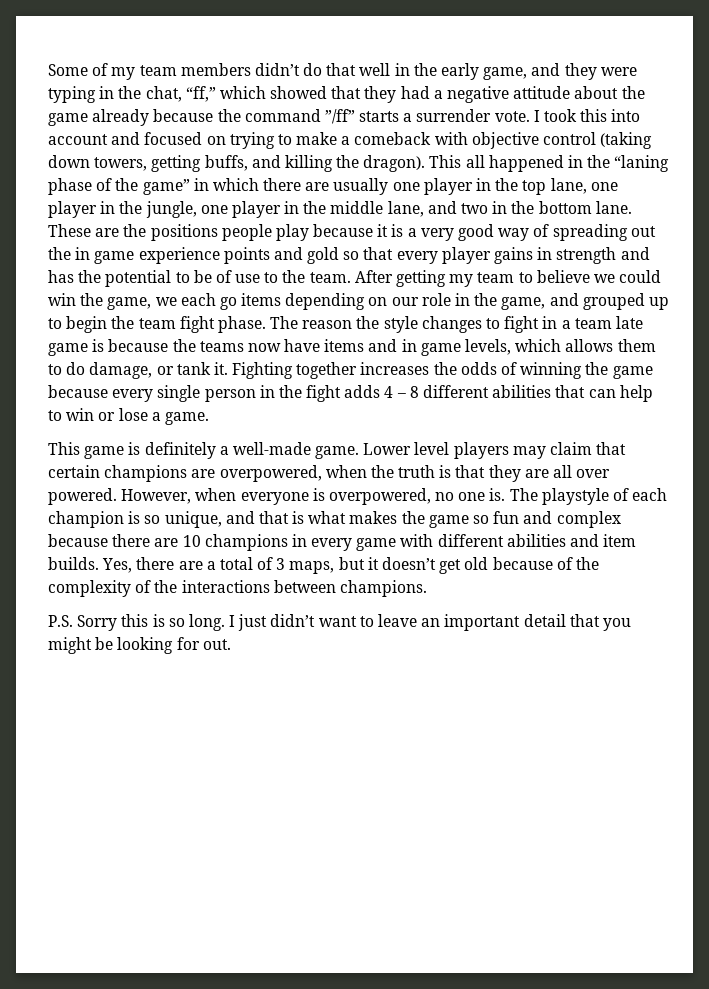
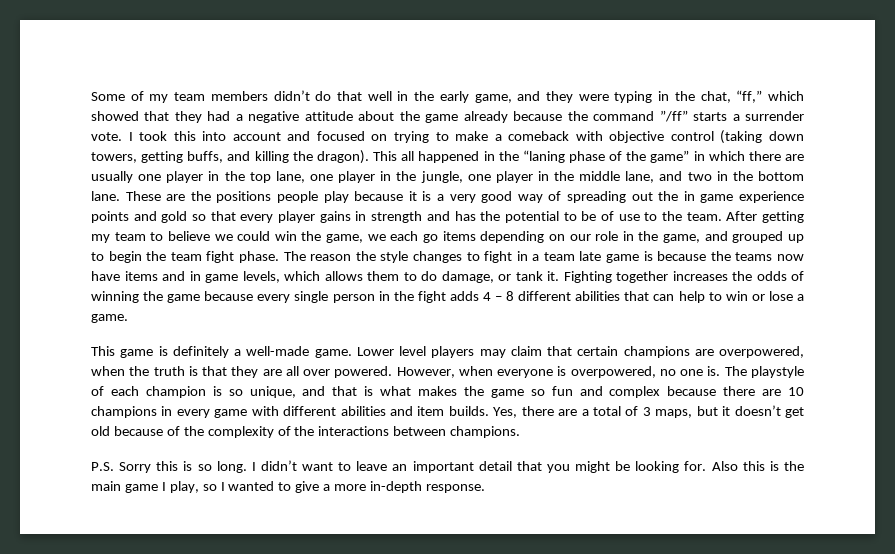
- I just didn’t want to leave an important detail that you might be looking for out.
+ I didn’t want to leave an important detail that you might be looking for. Also this is the main game I play, so I wanted to give a more in-depth response.

